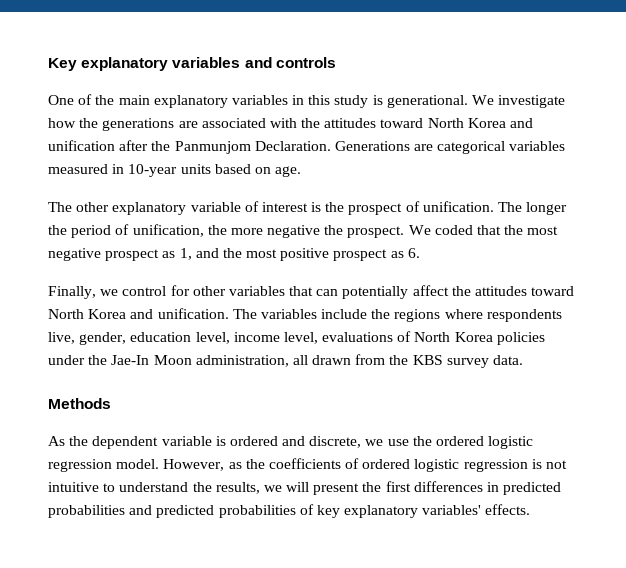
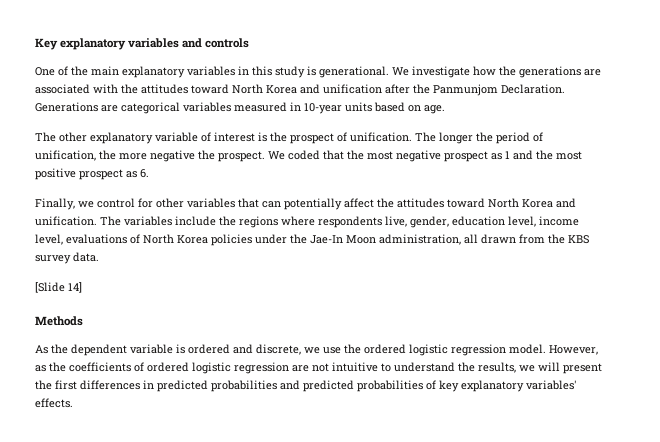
- We coded that the most negative prospect as 1, and the most positive prospect as 6.
+ We coded that the most negative prospect as 1 and the most positive prospect as 6.
+ [Slide 14]
- However, as the coefficients of ordered logistic regression is not intuitive to understand the results, we will present the first differences in predicted probabilities and predicted probabilities of key explanatory variables' effects.
+ However, as the coefficients of ordered logistic regression are not intuitive to understand the results, we will present the first differences in predicted probabilities and predicted probabilities of key explanatory variables' effects.

